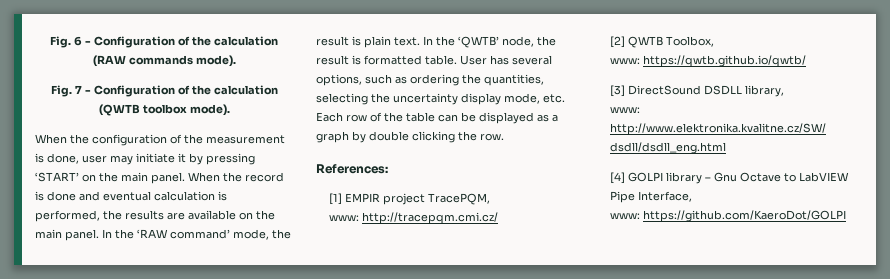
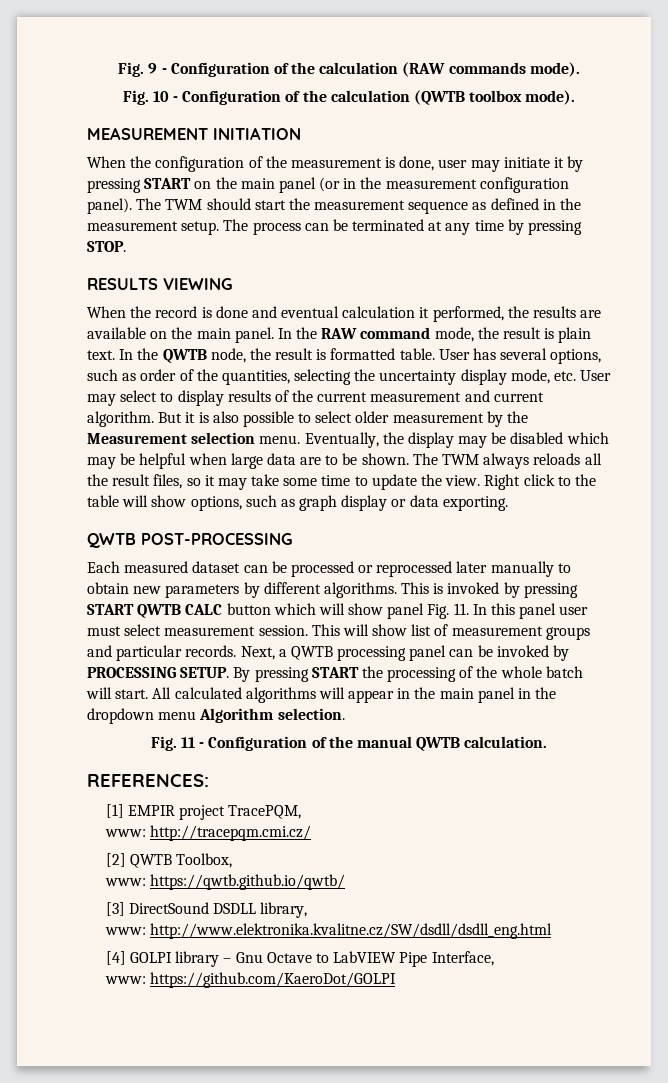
- Fig. 6 - Configuration of the calculation (RAW commands mode).
+ Fig. 9 - Configuration of the calculation (RAW commands mode).
- Fig. 7 - Configuration of the calculation (QWTB toolbox mode).
+ Fig. 10 - Configuration of the calculation (QWTB toolbox mode).
+ MEASUREMENT INITIATION
- When the configuration of the measurement is done, user may initiate it by pressing ‘START’ on the main panel. When the record is done and eventual calculation is performed, the results are available on the main panel.
+ When the configuration of the measurement is done, user may initiate it by pressing START on the main panel (or in the measurement configuration panel). The TWM should start the measurement sequence as defined in the measurement setup. The process can be terminated at any time by pressing STOP.
+ RESULTS VIEWING
+ When the record is done and eventual calculation it performed, the results are available on the main panel.
- In the ‘RAW command’ mode, the result is plain text.
+ In the RAW command mode, the result is plain text.
- In the ‘QWTB’ node, the result is formatted table.
+ In the QWTB node, the result is formatted table.
- User has several options, such as ordering the quantities, selecting the uncertainty display mode, etc. Each row of the table can be displayed as a graph by double clicking the row.
- References:
+ User has several options, such as order of the quantities, selecting the uncertainty display mode, etc. User may select to display results of the current measurement and current algorithm. But it is also possible to select older measurement by the Measurement selection menu. Eventually, the display may be disabled which may be helpful when large data are to be shown. The TWM always reloads all the result files, so it may take some time to update the view. Right click to the table will show options, such as graph display or data exporting.
+ QWTB POST-PROCESSING
+ Each measured dataset can be processed or reprocessed later manually to obtain new parameters by different algorithms. This is invoked by pressing START QWTB CALC button which will show panel Fig. 11. In this panel user must select measurement session. This will show list of measurement groups and particular records. Next, a QWTB processing panel can be invoked by PROCESSING SETUP. By pressing START the processing of the whole batch will start. All calculated algorithms will appear in the main panel in the dropdown menu Algorithm selection.
+ Fig. 11 - Configuration of the manual QWTB calculation.
+ REFERENCES:

